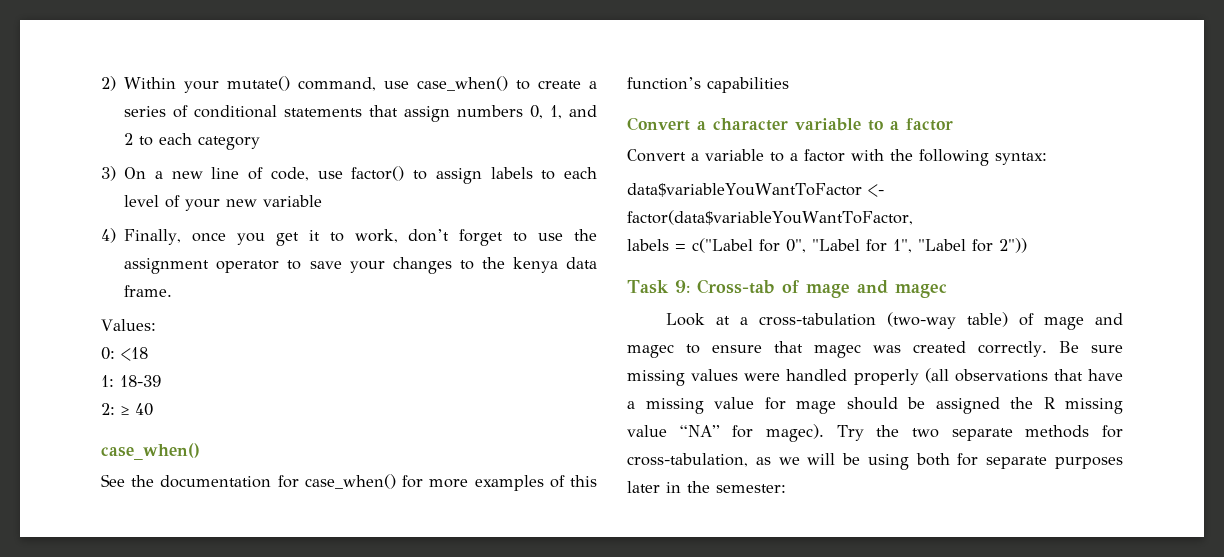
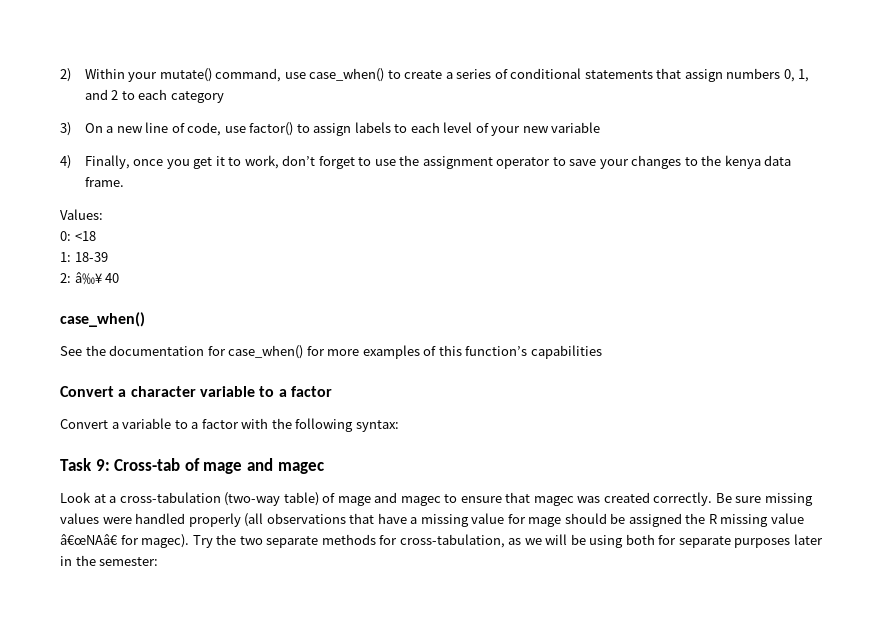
- 2: ≥ 40
+ 2: â‰¥ 40
- data$variableYouWantToFactor <- factor(data$variableYouWantToFactor,
- labels = c("Label for 0", "Label for 1", "Label for 2"))
- Be sure missing values were handled properly (all observations that have a missing value for mage should be assigned the R missing value “NA” for magec).
+ Be sure missing values were handled properly (all observations that have a missing value for mage should be assigned the R missing value â€œNAâ€ for magec).

